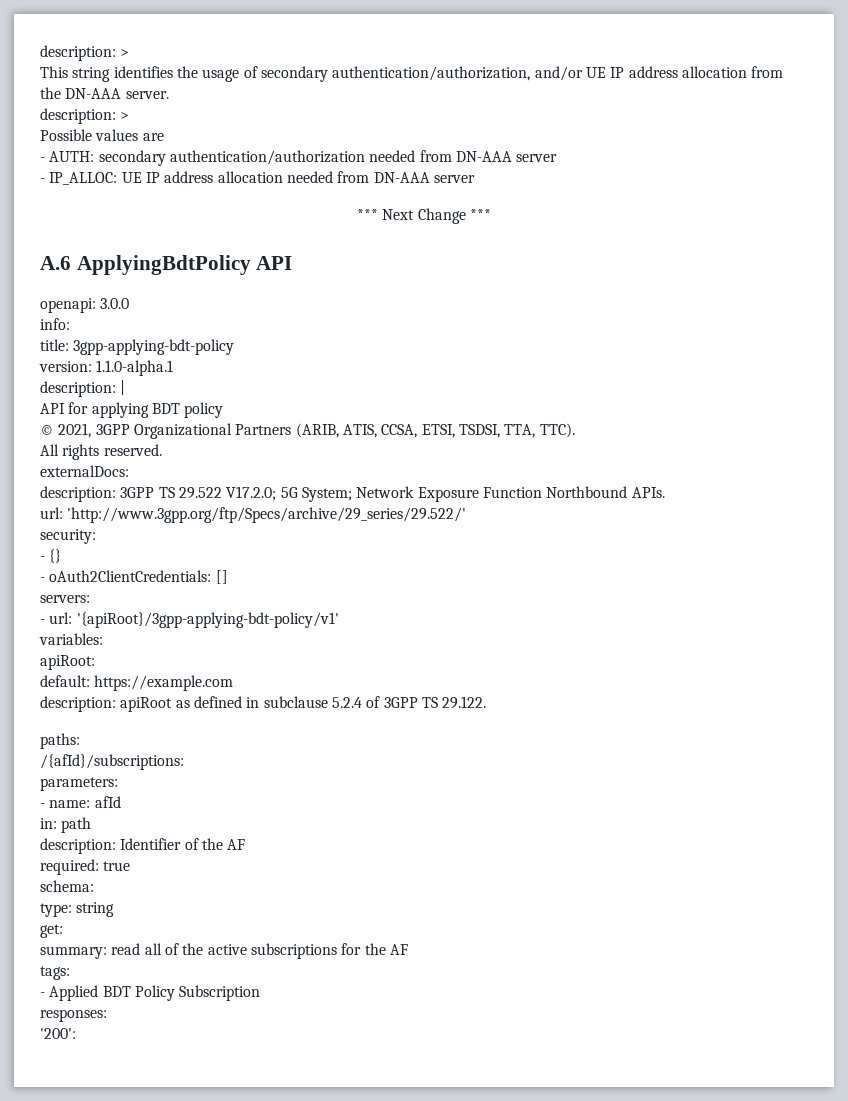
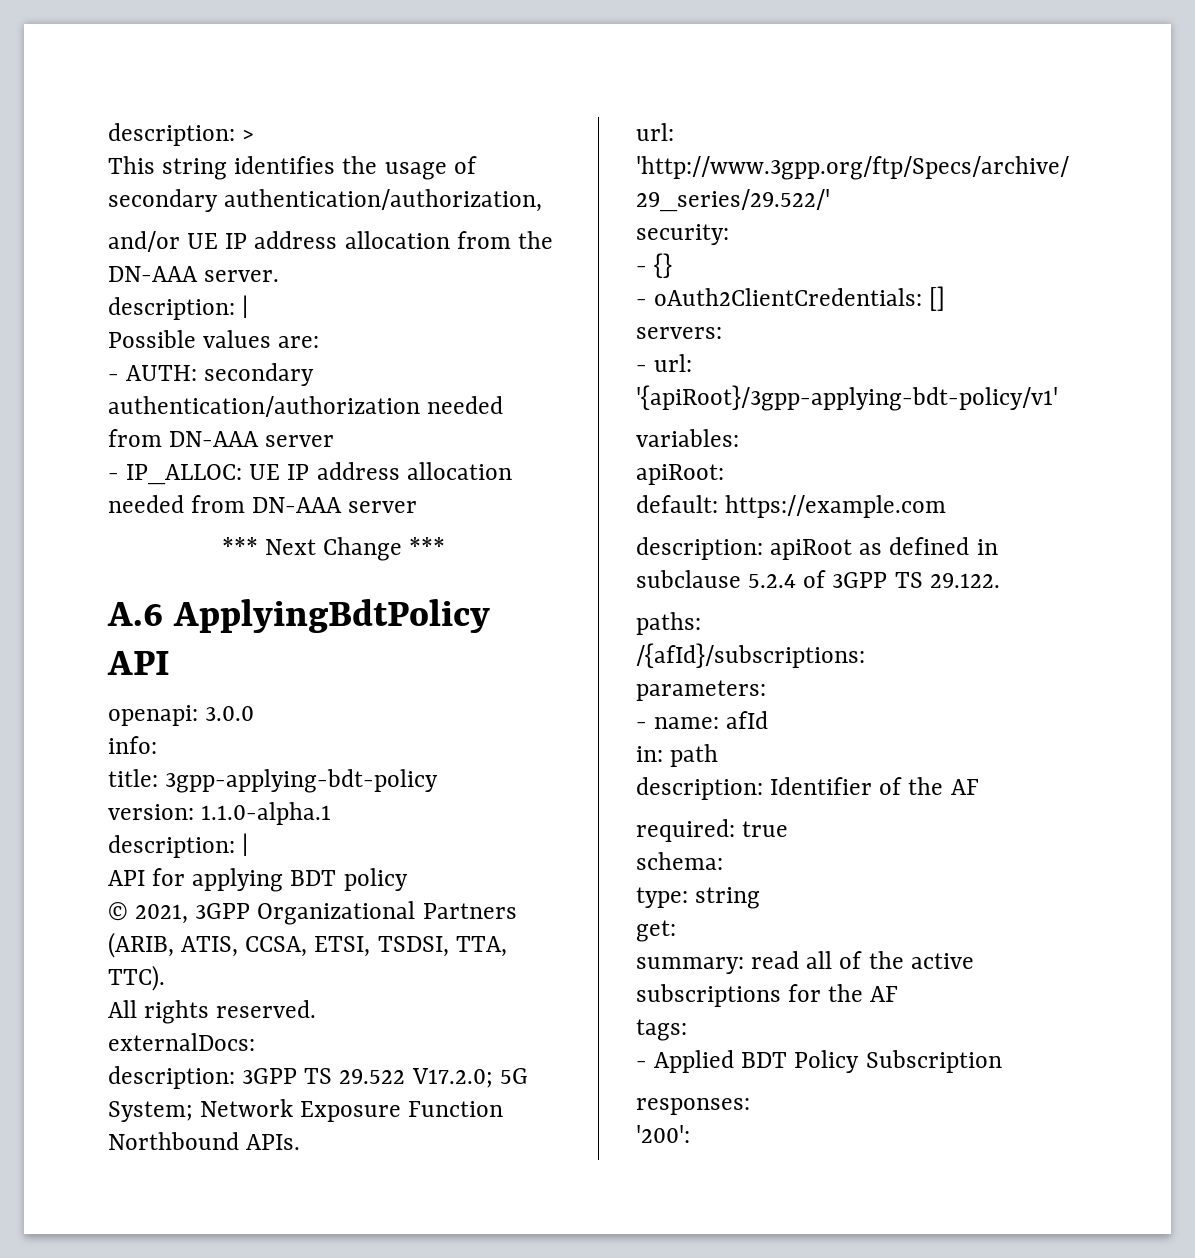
- This string identifies the usage of secondary authentication/authorization, and/or UE IP address allocation from the DN-AAA server.
- description: >
+ This string identifies the usage of secondary authentication/authorization,
+ and/or UE IP address allocation from the DN-AAA server.
+ description: |
- Possible values are
+ Possible values are:

